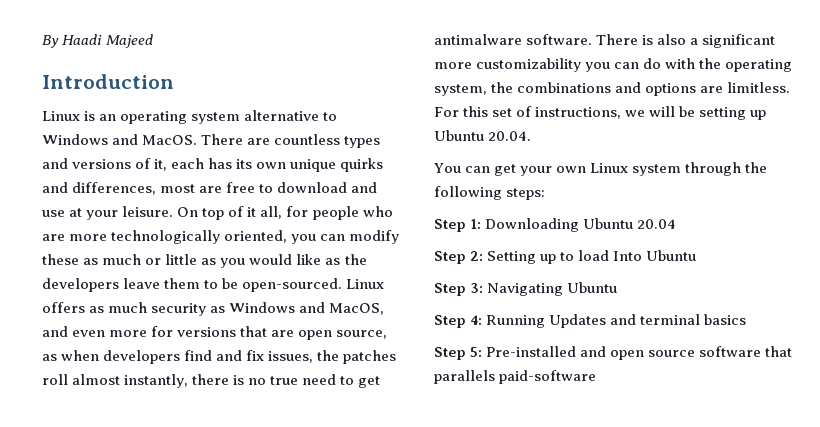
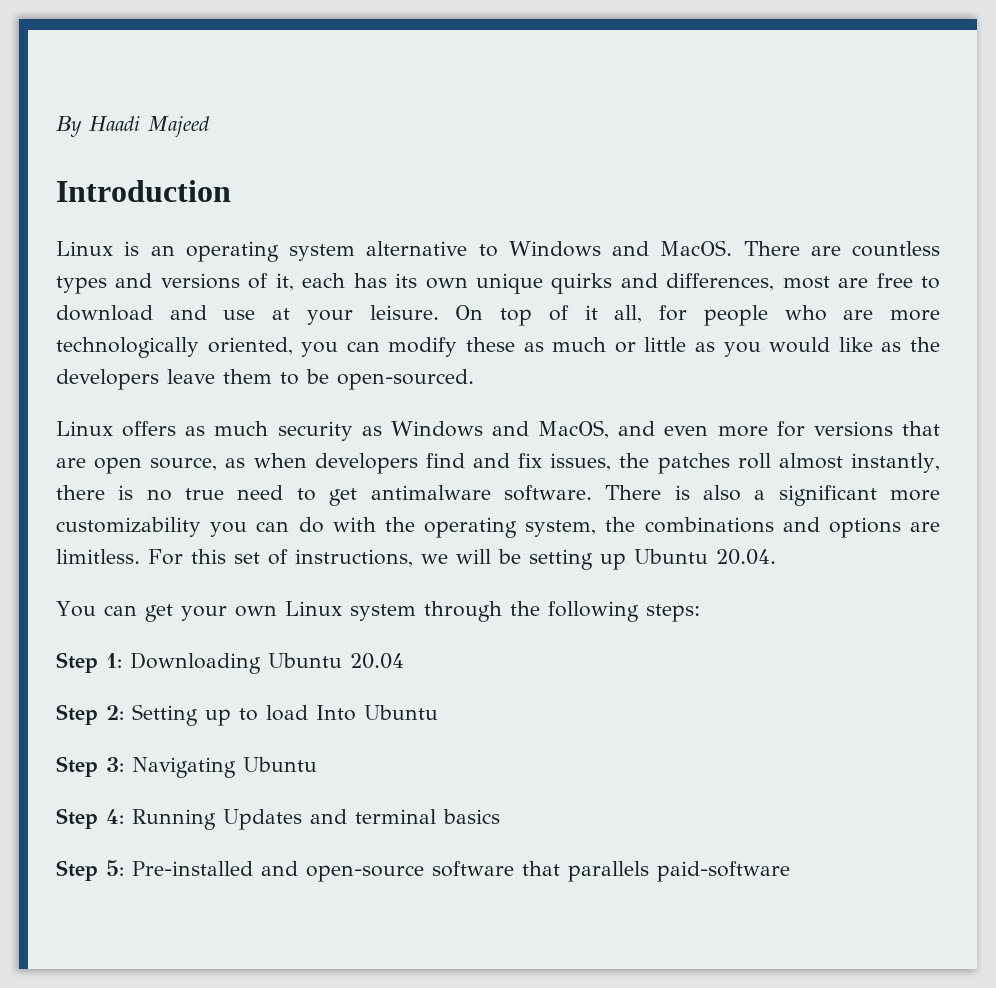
- On top of it all, for people who are more technologically oriented, you can modify these as much or little as you would like as the developers leave them to be open-sourced. Linux offers as much security as Windows and MacOS, and even more for versions that are open source, as when developers find and fix issues, the patches roll almost instantly, there is no true need to get antimalware software.
+ On top of it all, for people who are more technologically oriented, you can modify these as much or little as you would like as the developers leave them to be open-sourced.
+ Linux offers as much security as Windows and MacOS, and even more for versions that are open source, as when developers find and fix issues, the patches roll almost instantly, there is no true need to get antimalware software.
- Step 5: Pre-installed and open source software that parallels paid-software
+ Step 5: Pre-installed and open-source software that parallels paid-software

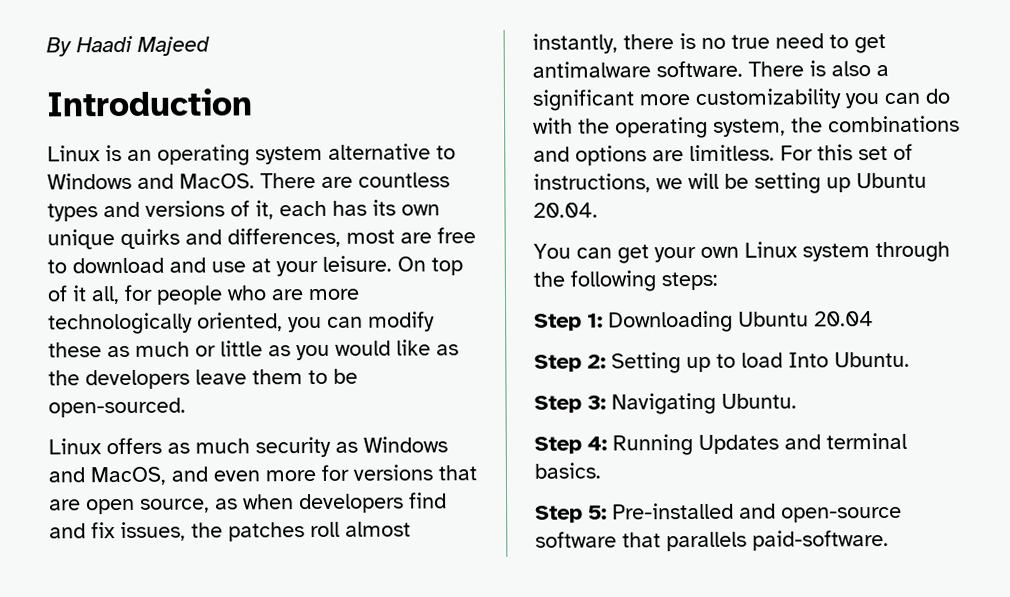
- Step 2: Setting up to load Into Ubuntu
+ Step 2: Setting up to load Into Ubuntu.
- Step 3: Navigating Ubuntu
+ Step 3: Navigating Ubuntu.
- Step 4: Running Updates and terminal basics
+ Step 4: Running Updates and terminal basics.
- Step 5: Pre-installed and open-source software that parallels paid-software
+ Step 5: Pre-installed and open-source software that parallels paid-software.

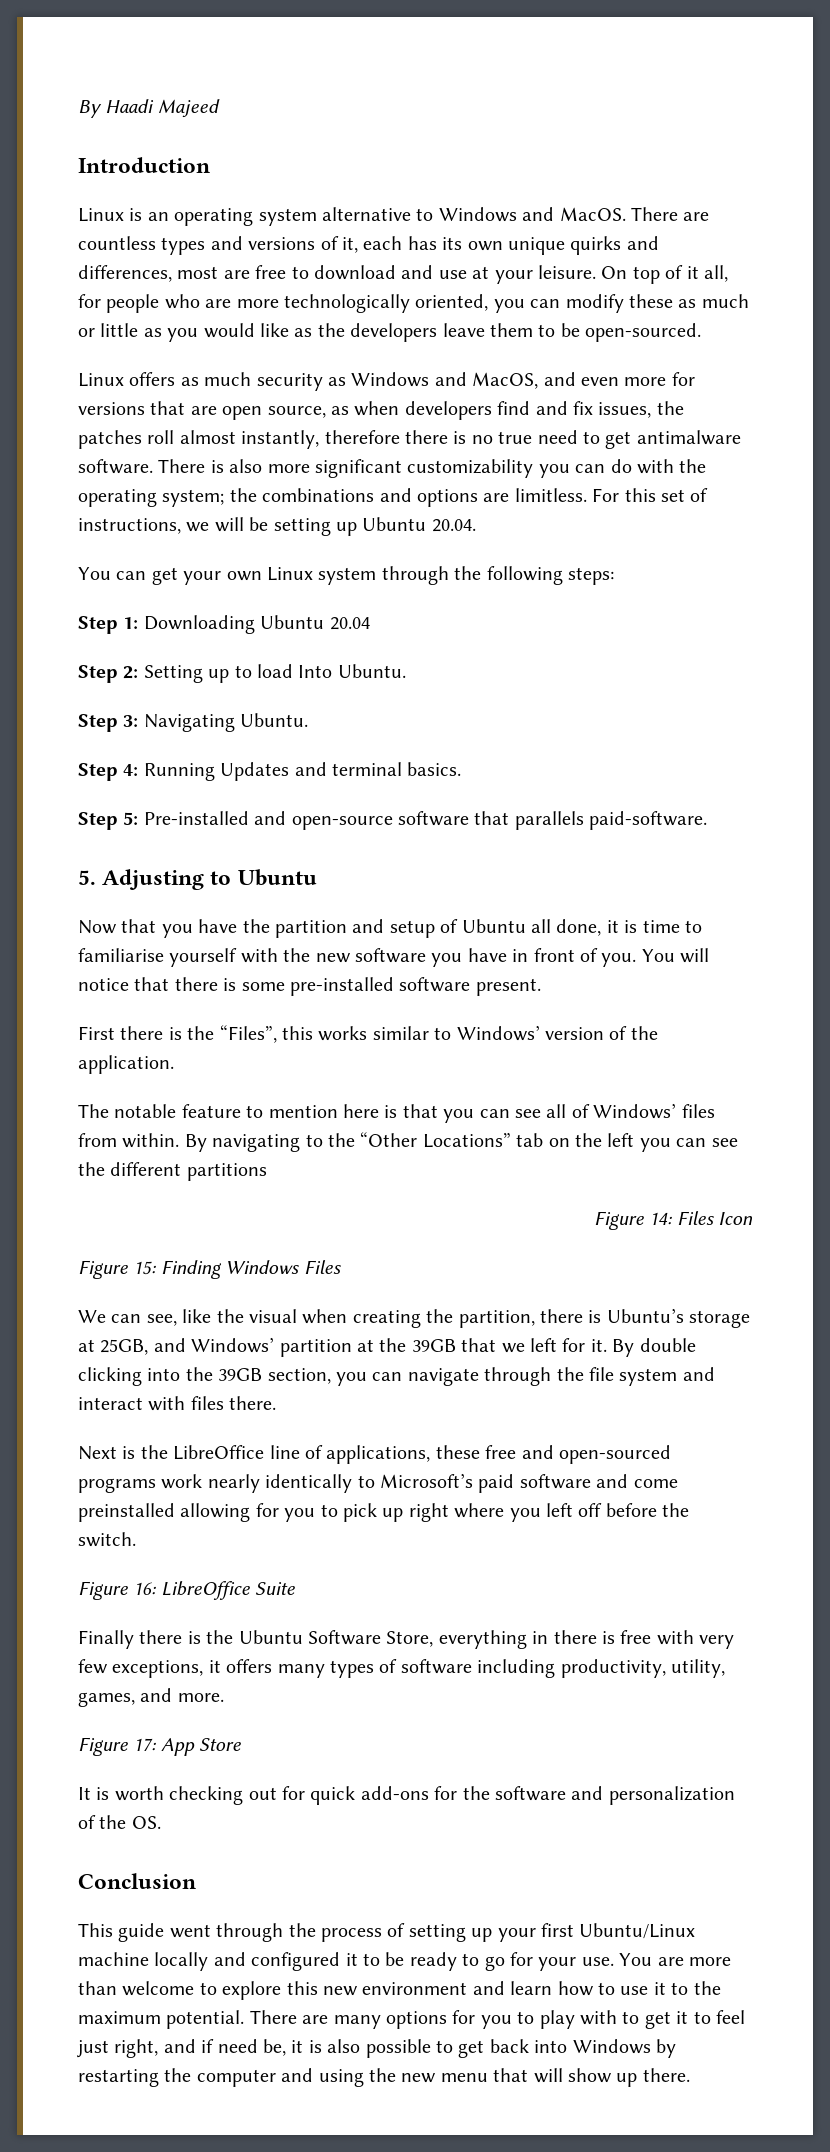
- Linux offers as much security as Windows and MacOS, and even more for versions that are open source, as when developers find and fix issues, the patches roll almost instantly, there is no true need to get antimalware software.
+ Linux offers as much security as Windows and MacOS, and even more for versions that are open source, as when developers find and fix issues, the patches roll almost instantly, therefore there is no true need to get antimalware software.
- There is also a significant more customizability you can do with the operating system, the combinations and options are limitless.
+ There is also more significant customizability you can do with the operating system; the combinations and options are limitless.
+ 5. Adjusting to Ubuntu
+ Now that you have the partition and setup of Ubuntu all done, it is time to familiarise yourself with the new software you have in front of you. You will notice that there is some pre-installed software present.
+ First there is the “Files”, this works similar to Windows’ version of the application.
+ The notable feature to mention here is that you can see all of Windows’ files from within. By navigating to the “Other Locations” tab on the left you can see the different partitions
+ Figure 14: Files Icon
+ Figure 15: Finding Windows Files
+ We can see, like the visual when creating the partition, there is Ubuntu’s storage at 25GB, and Windows’ partition at the 39GB that we left for it. By double clicking into the 39GB section, you can navigate through the file system and interact with files there.
+ Next is the LibreOffice line of applications, these free and open-sourced programs work nearly identically to Microsoft’s paid software and come preinstalled allowing for you to pick up right where you left off before the switch.
+ Figure 16: LibreOffice Suite
+ Finally there is the Ubuntu Software Store, everything in there is free with very few exceptions, it offers many types of software including productivity, utility, games, and more.
+ Figure 17: App Store
+ It is worth checking out for quick add-ons for the software and personalization of the OS.
+ Conclusion
+ This guide went through the process of setting up your first Ubuntu/Linux machine locally and configured it to be ready to go for your use. You are more than welcome to explore this new environment and learn how to use it to the maximum potential. There are many options for you to play with to get it to feel just right, and if need be, it is also possible to get back into Windows by restarting the computer and using the new menu that will show up there.

